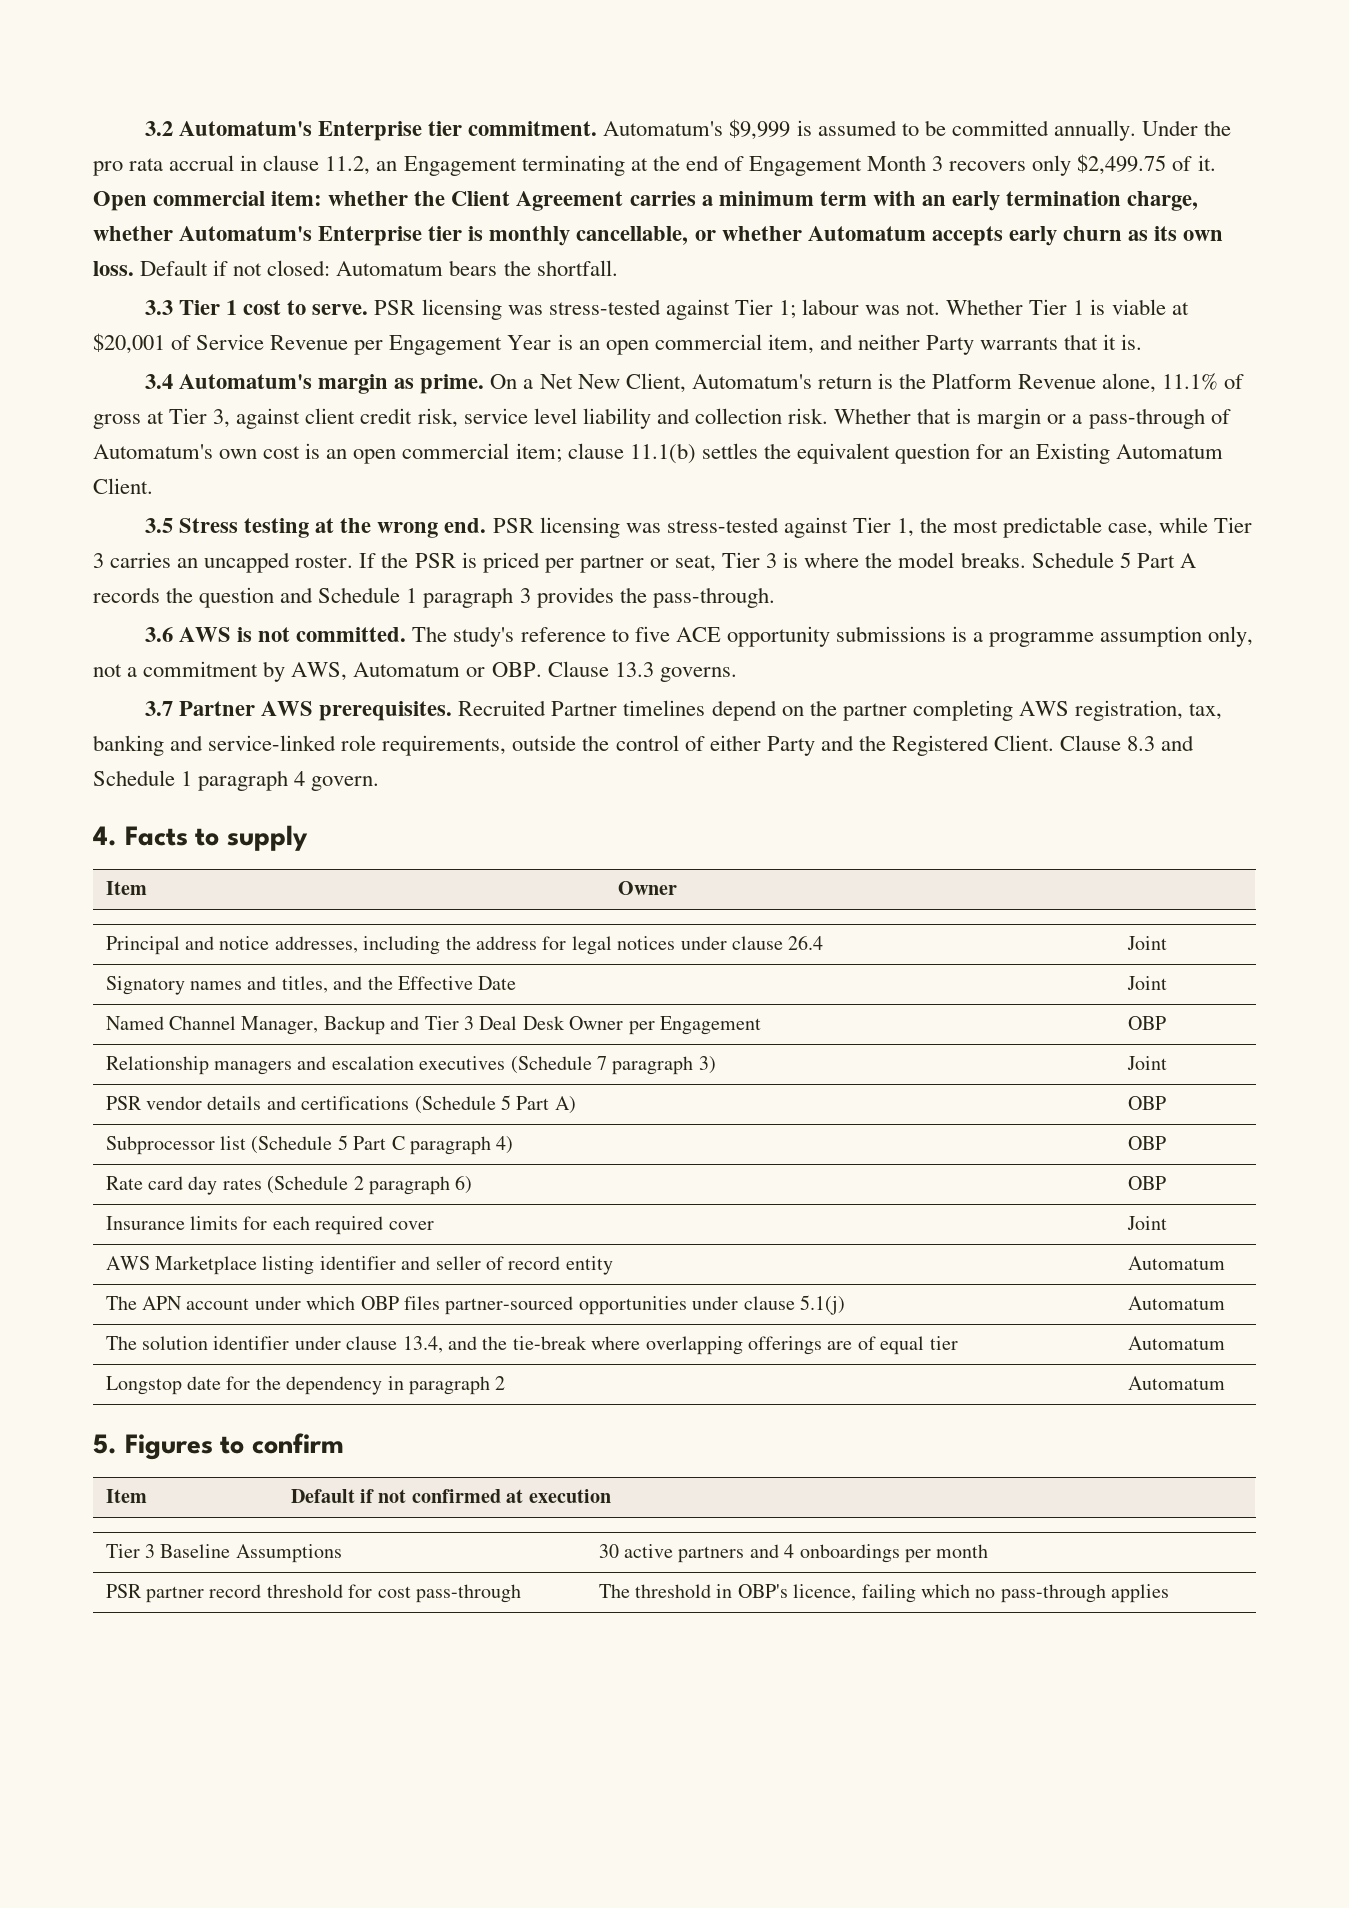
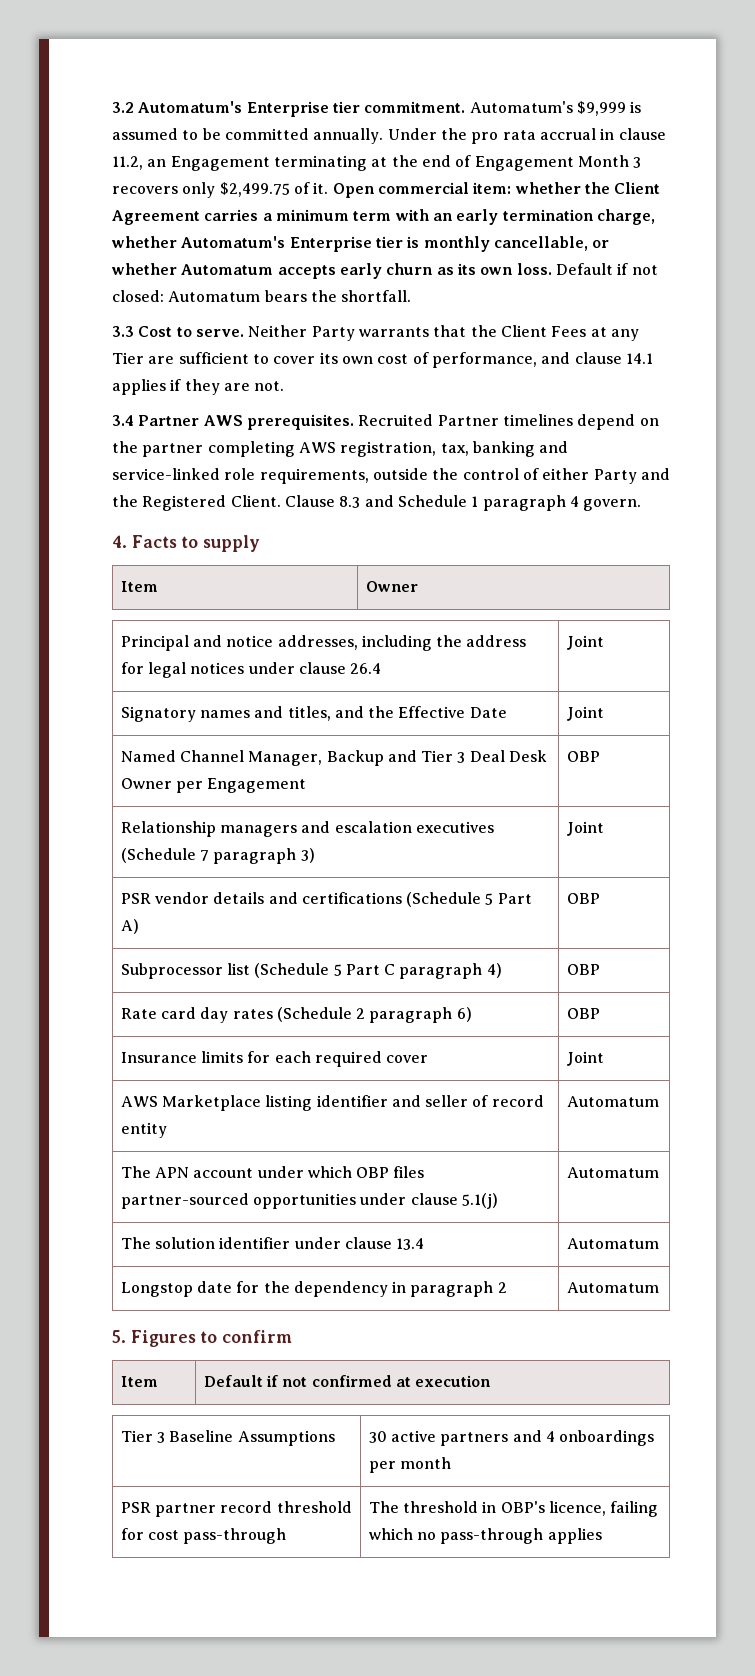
- 3.3 Tier 1 cost to serve. PSR licensing was stress-tested against Tier 1; labour was not. Whether Tier 1 is viable at $20,001 of Service Revenue per Engagement Year is an open commercial item, and neither Party warrants that it is.
- 3.4 Automatum's margin as prime. On a Net New Client, Automatum's return is the Platform Revenue alone, 11.1% of gross at Tier 3, against client credit risk, service level liability and collection risk. Whether that is margin or a pass-through of Automatum's own cost is an open commercial item; clause 11.1(b) settles the equivalent question for an Existing Automatum Client.
- 3.5 Stress testing at the wrong end. PSR licensing was stress-tested against Tier 1, the most predictable case, while Tier 3 carries an uncapped roster. If the PSR is priced per partner or seat, Tier 3 is where the model breaks. Schedule 5 Part A records the question and Schedule 1 paragraph 3 provides the pass-through.
- 3.6 AWS is not committed. The study's reference to five ACE opportunity submissions is a programme assumption only, not a commitment by AWS, Automatum or OBP. Clause 13.3 governs.
- 3.7 Partner AWS prerequisites.
+ 3.3 Cost to serve. Neither Party warrants that the Client Fees at any Tier are sufficient to cover its own cost of performance, and clause 14.1 applies if they are not.
+ 3.4 Partner AWS prerequisites.
- The solution identifier under clause 13.4, and the tie-break where overlapping offerings are of equal tier | Automatum
+ The solution identifier under clause 13.4 | Automatum

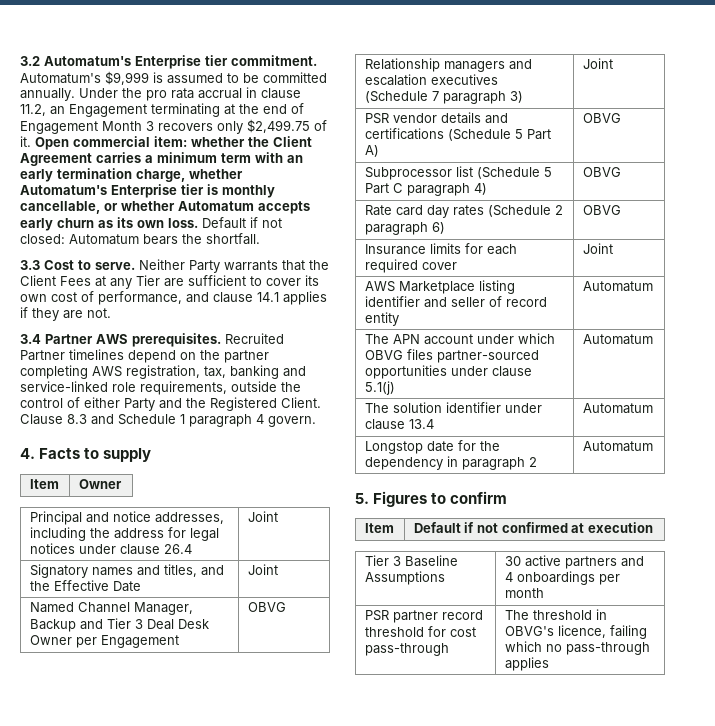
- Named Channel Manager, Backup and Tier 3 Deal Desk Owner per Engagement | OBP
+ Named Channel Manager, Backup and Tier 3 Deal Desk Owner per Engagement | OBVG
- PSR vendor details and certifications (Schedule 5 Part A) | OBP
+ PSR vendor details and certifications (Schedule 5 Part A) | OBVG
- Subprocessor list (Schedule 5 Part C paragraph 4) | OBP
+ Subprocessor list (Schedule 5 Part C paragraph 4) | OBVG
- Rate card day rates (Schedule 2 paragraph 6) | OBP
+ Rate card day rates (Schedule 2 paragraph 6) | OBVG
- The APN account under which OBP files partner-sourced opportunities under clause 5.1(j) | Automatum
+ The APN account under which OBVG files partner-sourced opportunities under clause 5.1(j) | Automatum
- PSR partner record threshold for cost pass-through | The threshold in OBP's licence, failing which no pass-through applies
+ PSR partner record threshold for cost pass-through | The threshold in OBVG's licence, failing which no pass-through applies

